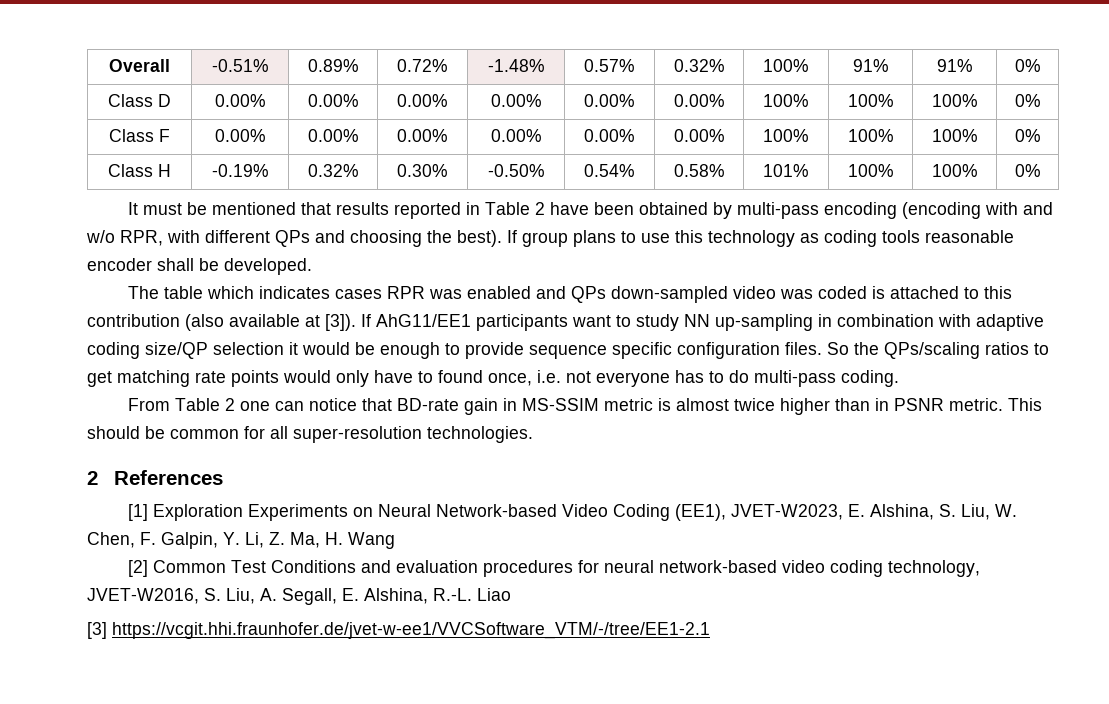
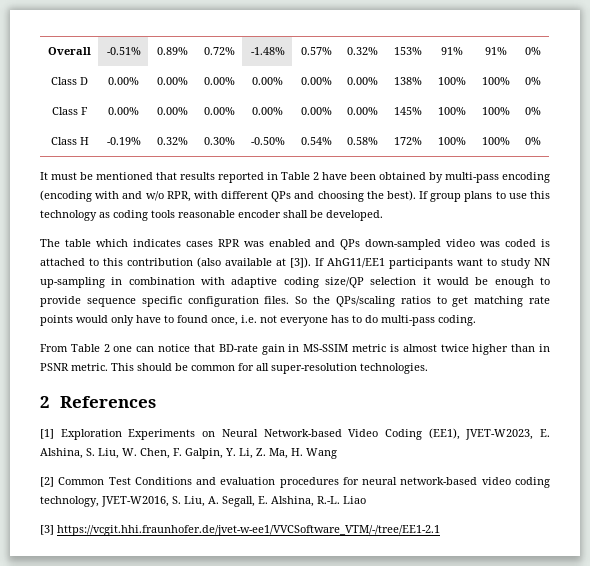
- Overall | -0.51% | 0.89% | 0.72% | -1.48% | 0.57% | 0.32% | 100% | 91% | 91% | 0%
+ Overall | -0.51% | 0.89% | 0.72% | -1.48% | 0.57% | 0.32% | 153% | 91% | 91% | 0%
- Class D | 0.00% | 0.00% | 0.00% | 0.00% | 0.00% | 0.00% | 100% | 100% | 100% | 0%
+ Class D | 0.00% | 0.00% | 0.00% | 0.00% | 0.00% | 0.00% | 138% | 100% | 100% | 0%
- Class F | 0.00% | 0.00% | 0.00% | 0.00% | 0.00% | 0.00% | 100% | 100% | 100% | 0%
+ Class F | 0.00% | 0.00% | 0.00% | 0.00% | 0.00% | 0.00% | 145% | 100% | 100% | 0%
- Class H | -0.19% | 0.32% | 0.30% | -0.50% | 0.54% | 0.58% | 101% | 100% | 100% | 0%
+ Class H | -0.19% | 0.32% | 0.30% | -0.50% | 0.54% | 0.58% | 172% | 100% | 100% | 0%

